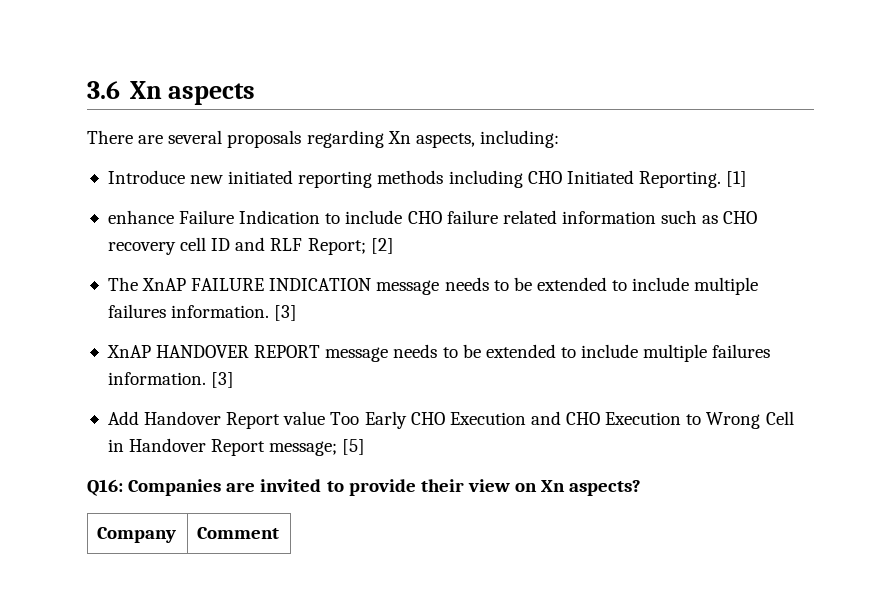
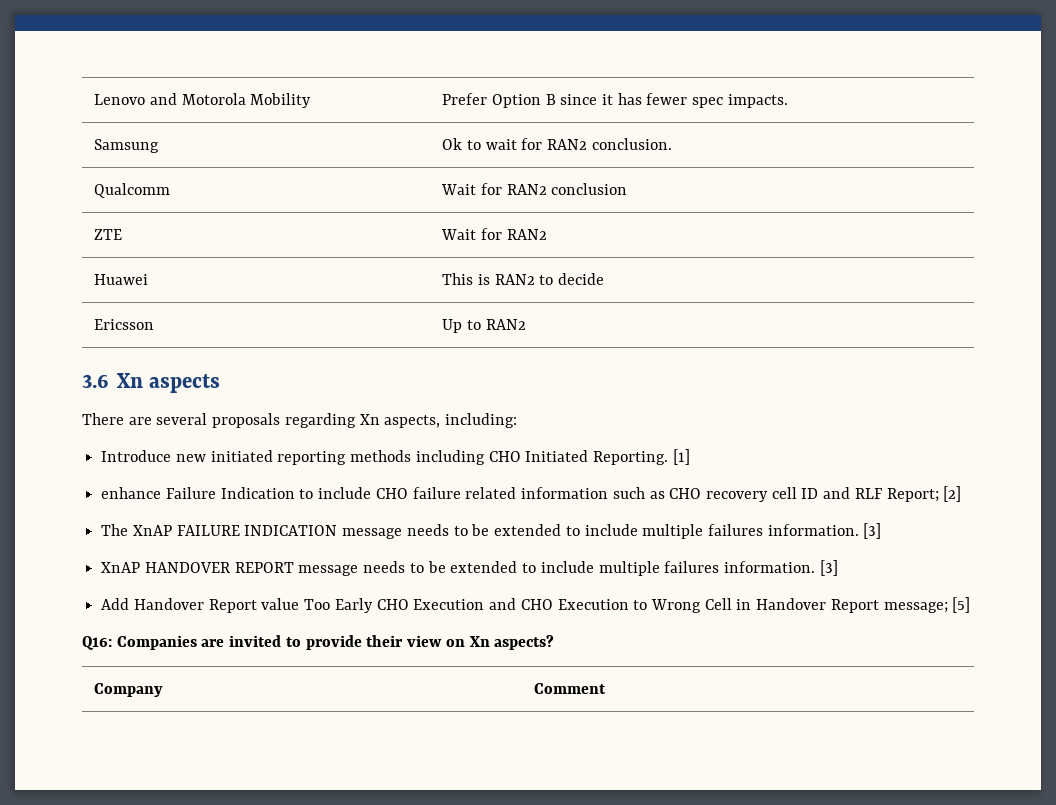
+ Lenovo and Motorola Mobility | Prefer Option B since it has fewer spec impacts.
+ Samsung | Ok to wait for RAN2 conclusion.
+ Qualcomm | Wait for RAN2 conclusion
+ ZTE | Wait for RAN2
+ Huawei | This is RAN2 to decide
+ Ericsson | Up to RAN2

